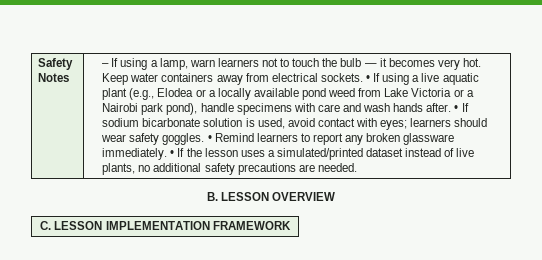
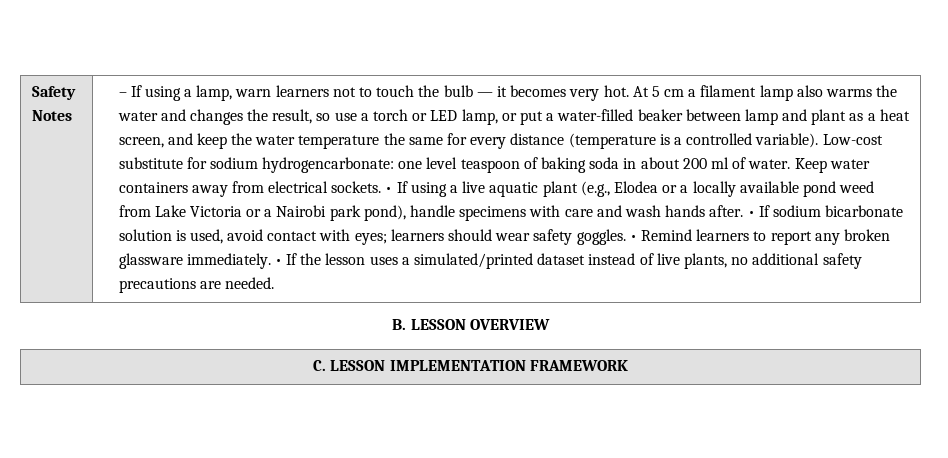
+ At 5 cm a filament lamp also warms the water and changes the result, so use a torch or LED lamp, or put a water-filled beaker between lamp and plant as a heat screen, and keep the water temperature the same for every distance (temperature is a controlled variable). Low-cost substitute for sodium hydrogencarbonate: one level teaspoon of baking soda in about 200 ml of water.

